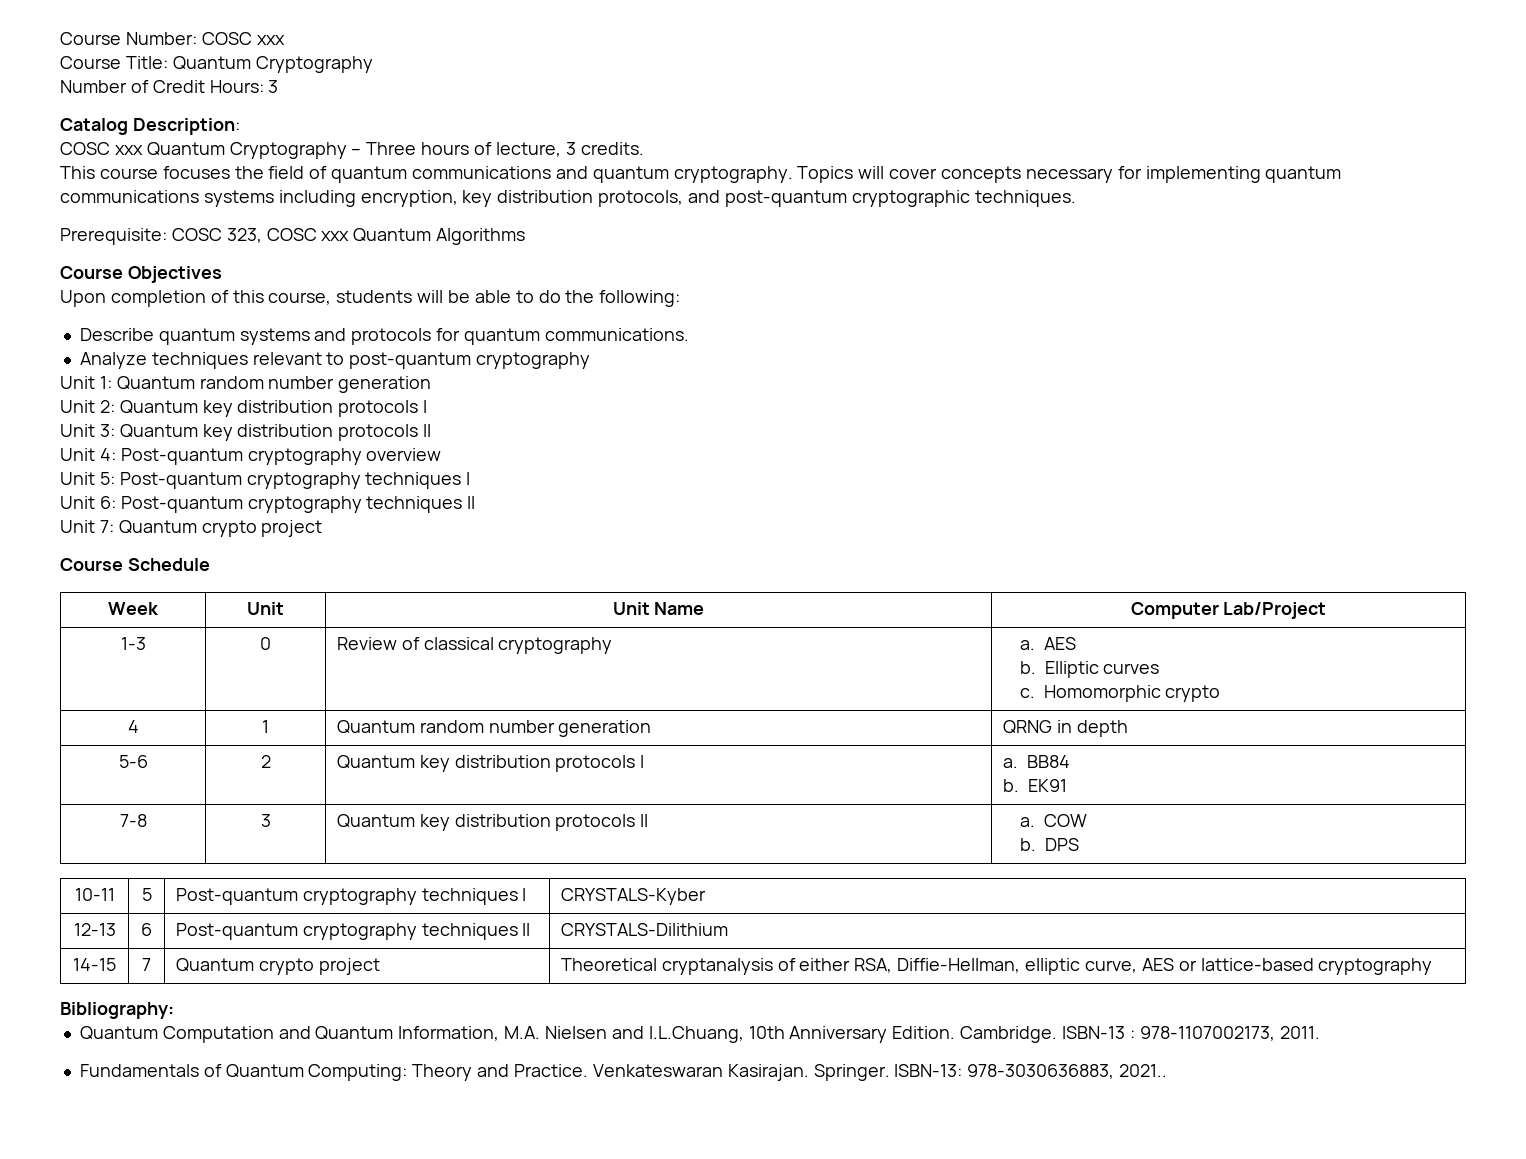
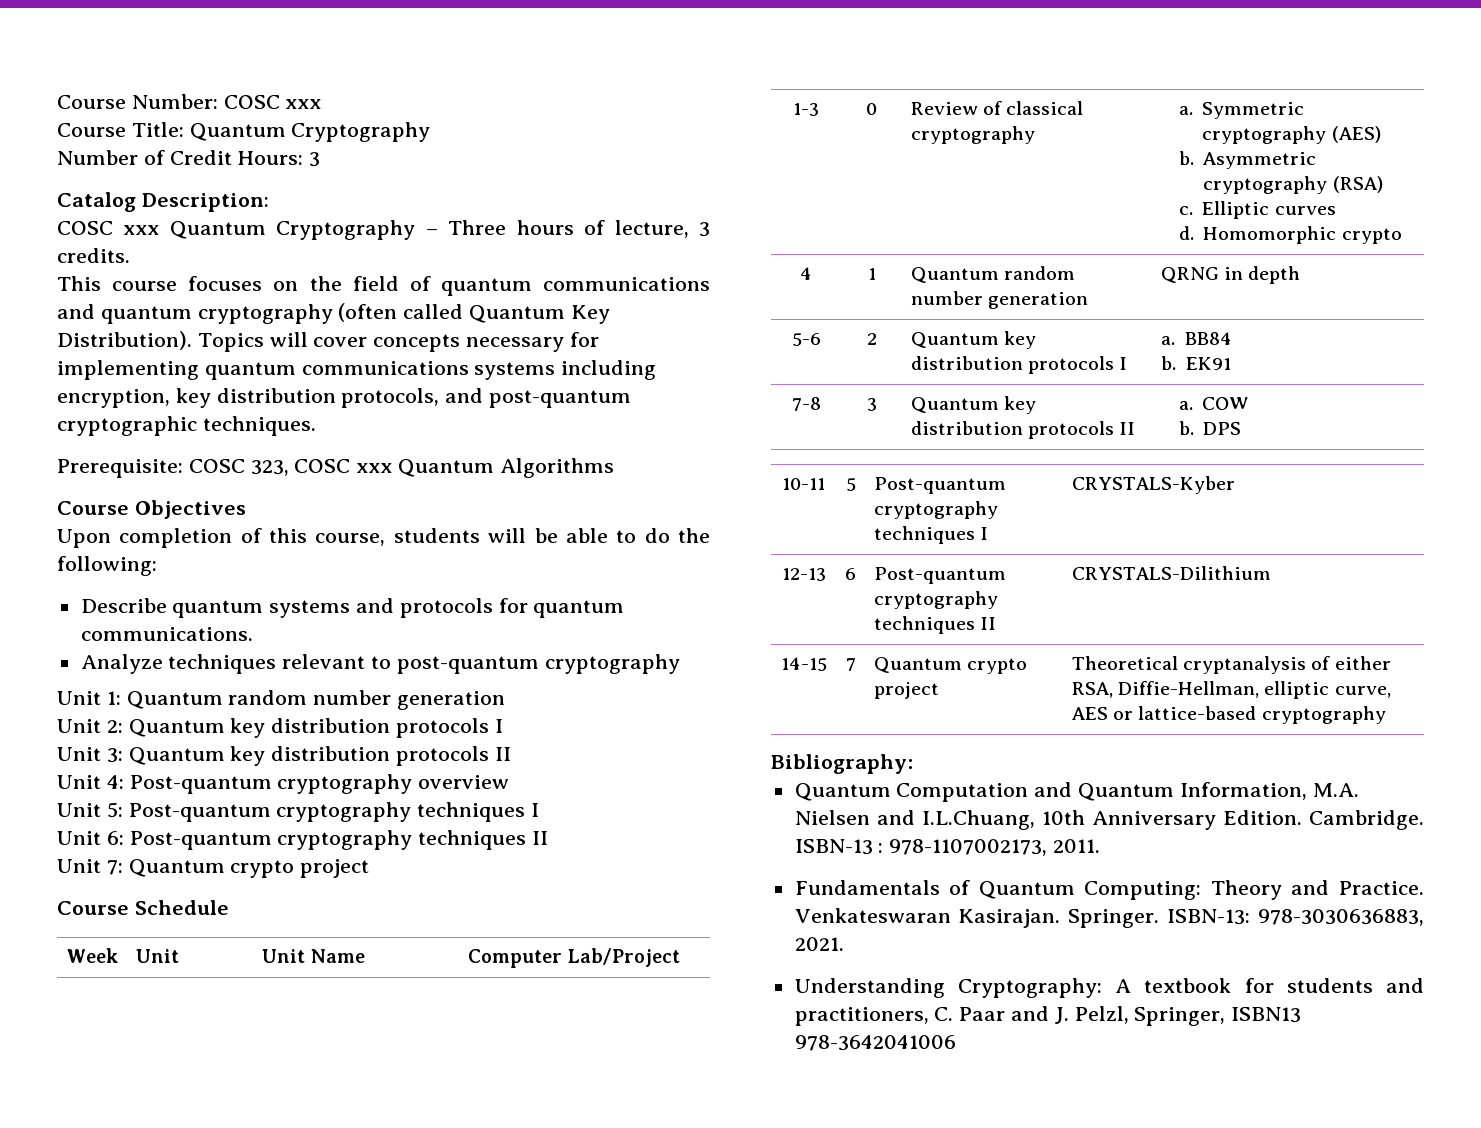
- This course focuses the field of quantum communications and quantum cryptography.
+ This course focuses on the field of quantum communications and quantum cryptography (often called Quantum Key Distribution).
- 1-3 | 0 | Review of classical cryptography | a. AES
- b. Elliptic curves
- c. Homomorphic crypto
+ 1-3 | 0 | Review of classical cryptography | a. Symmetric cryptography (AES)
+ b. Asymmetric cryptography (RSA)
+ c. Elliptic curves
+ d. Homomorphic crypto
- ISBN-13: 978-3030636883, 2021..
+ ISBN-13: 978-3030636883, 2021.
+ Understanding Cryptography: A textbook for students and practitioners, C. Paar and J. Pelzl, Springer, ISBN13 978-3642041006

